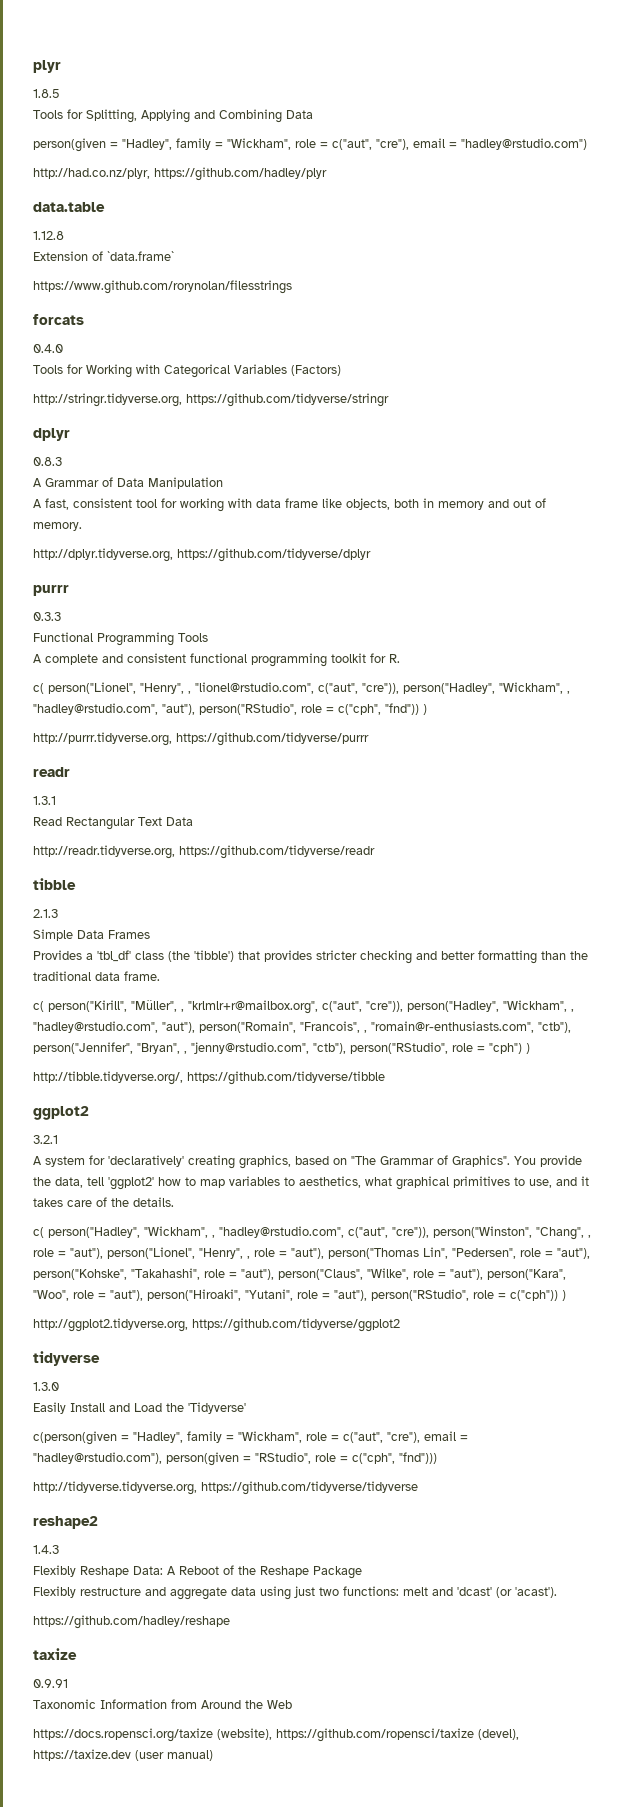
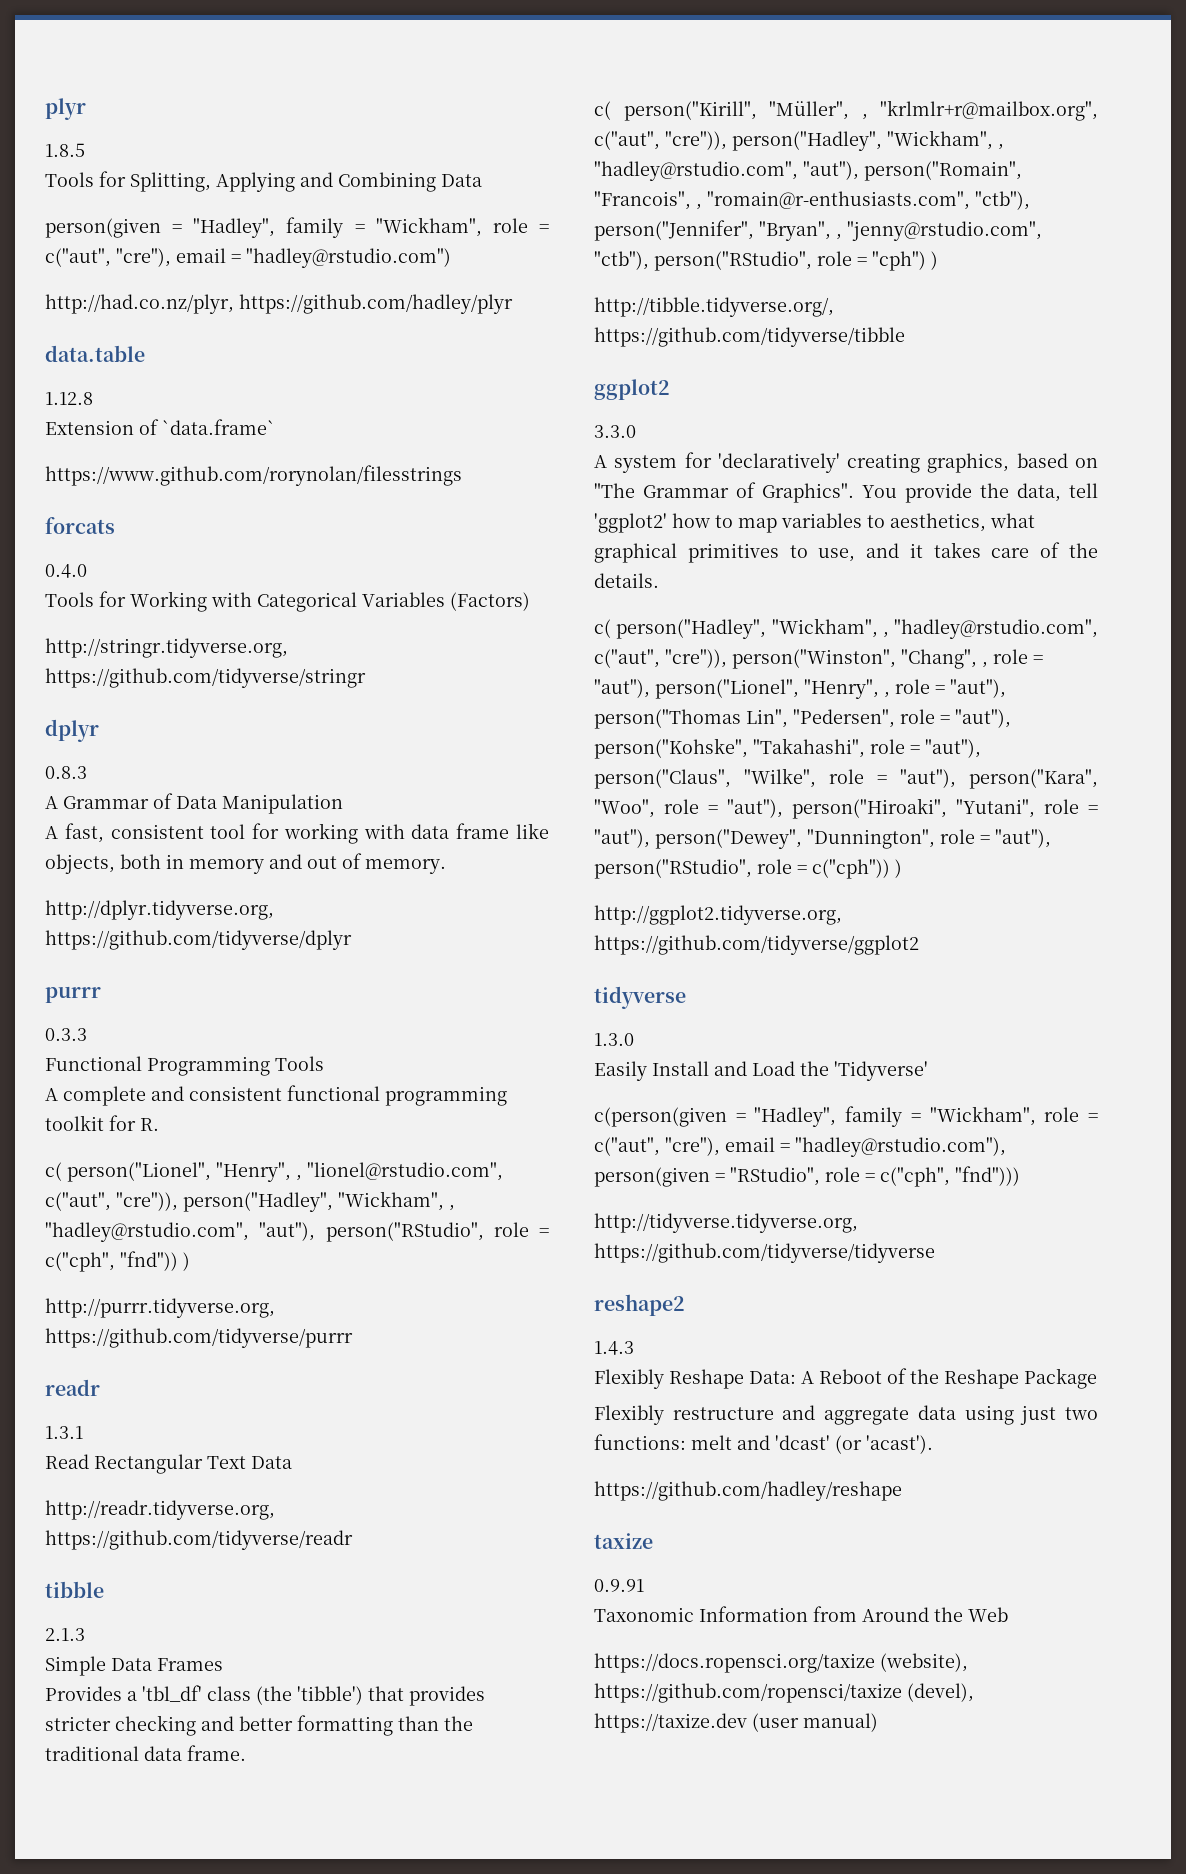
- 3.2.1
+ 3.3.0
- c( person("Hadley", "Wickham", , "hadley@rstudio.com", c("aut", "cre")), person("Winston", "Chang", , role = "aut"), person("Lionel", "Henry", , role = "aut"), person("Thomas Lin", "Pedersen", role = "aut"), person("Kohske", "Takahashi", role = "aut"), person("Claus", "Wilke", role = "aut"), person("Kara", "Woo", role = "aut"), person("Hiroaki", "Yutani", role = "aut"), person("RStudio", role = c("cph")) )
+ c( person("Hadley", "Wickham", , "hadley@rstudio.com", c("aut", "cre")), person("Winston", "Chang", , role = "aut"), person("Lionel", "Henry", , role = "aut"), person("Thomas Lin", "Pedersen", role = "aut"), person("Kohske", "Takahashi", role = "aut"), person("Claus", "Wilke", role = "aut"), person("Kara", "Woo", role = "aut"), person("Hiroaki", "Yutani", role = "aut"), person("Dewey", "Dunnington", role = "aut"), person("RStudio", role = c("cph")) )

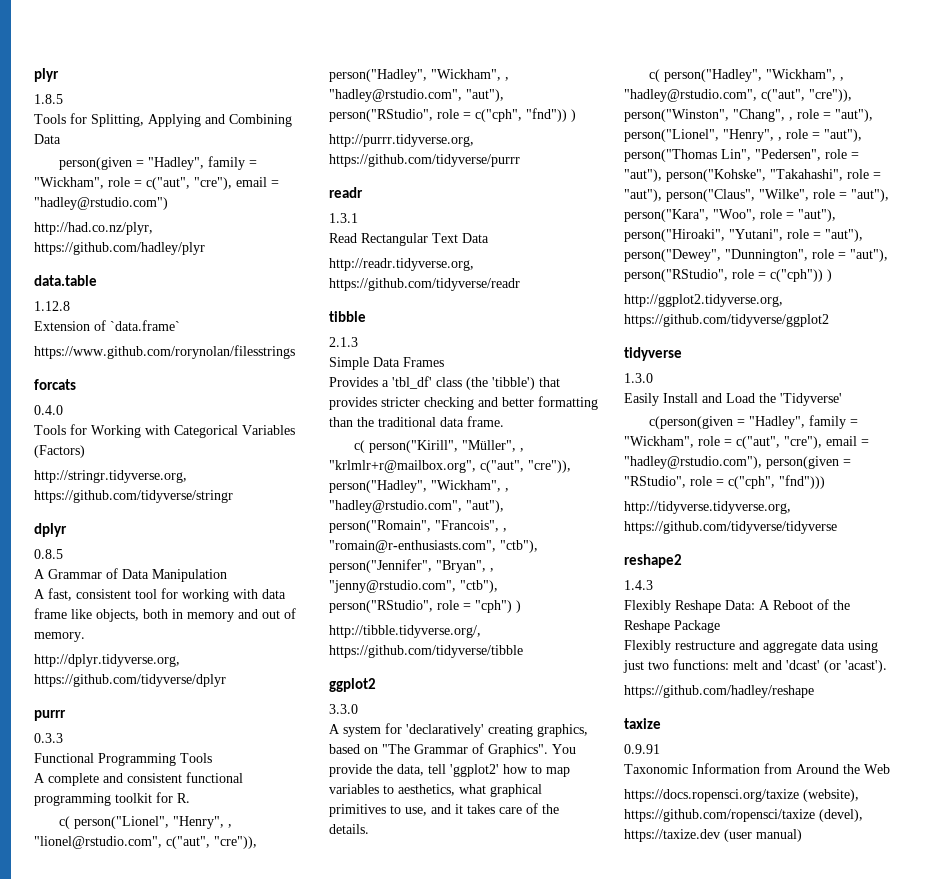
- 0.8.3
+ 0.8.5

